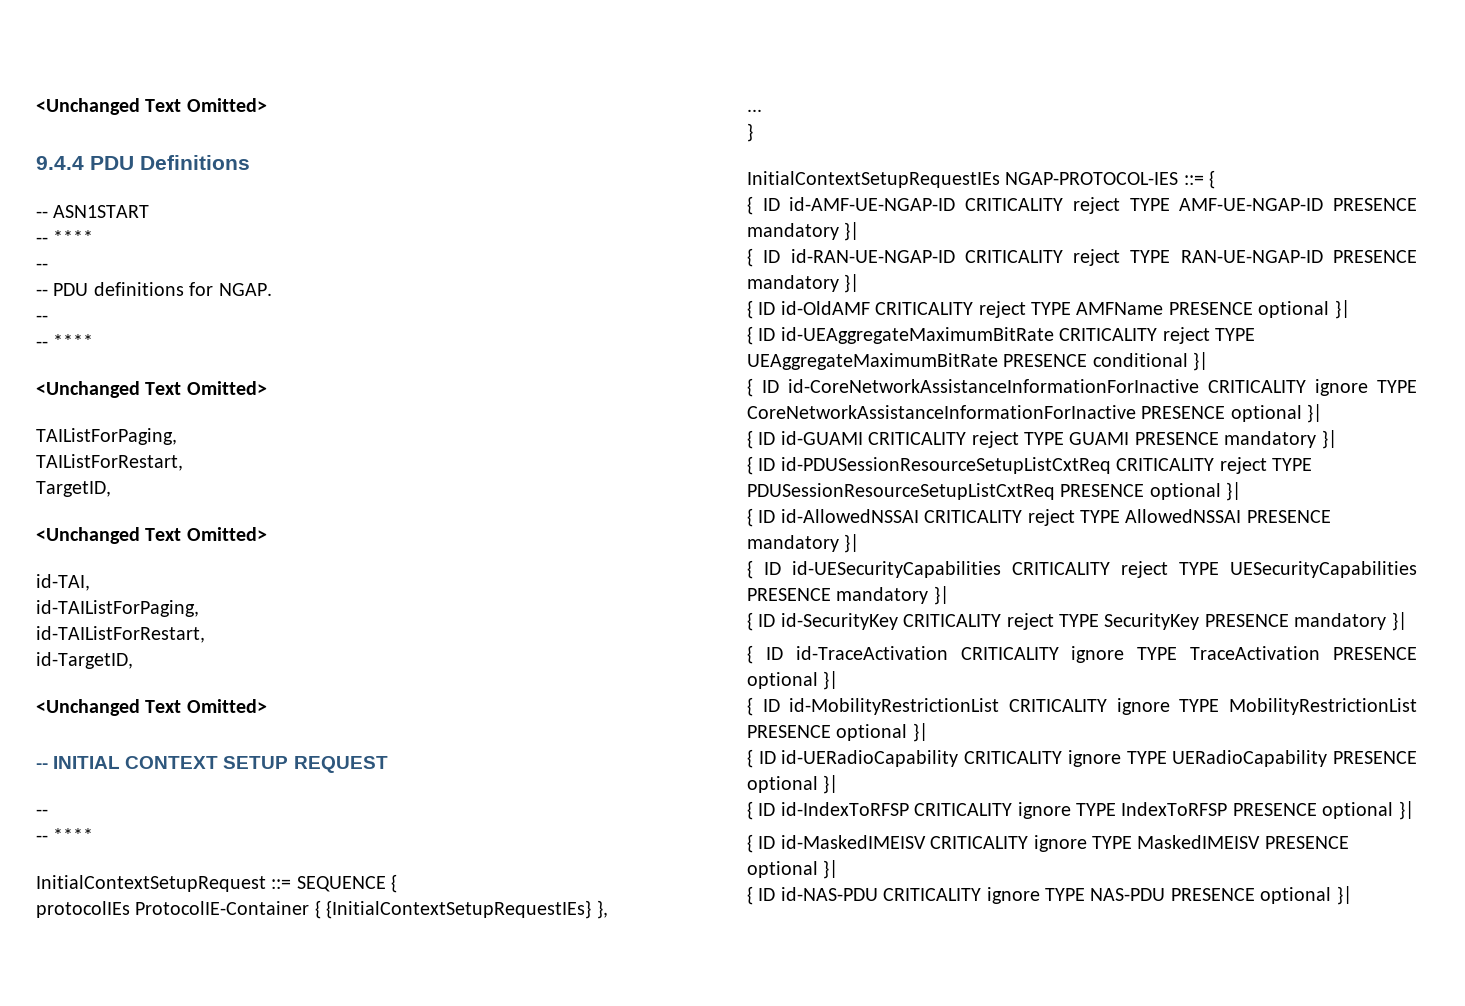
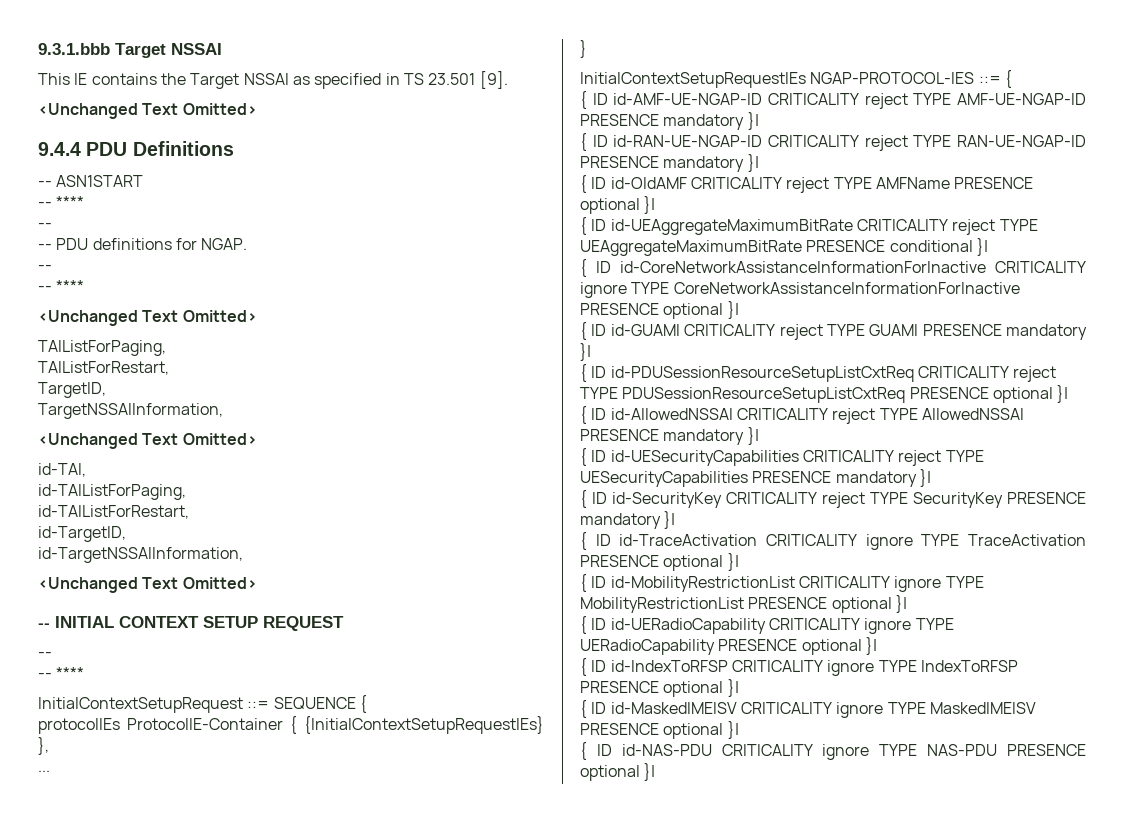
+ 9.3.1.bbb Target NSSAI
+ This IE contains the Target NSSAI as specified in TS 23.501 [9].
+ TargetNSSAIInformation,
+ id-TargetNSSAIInformation,

